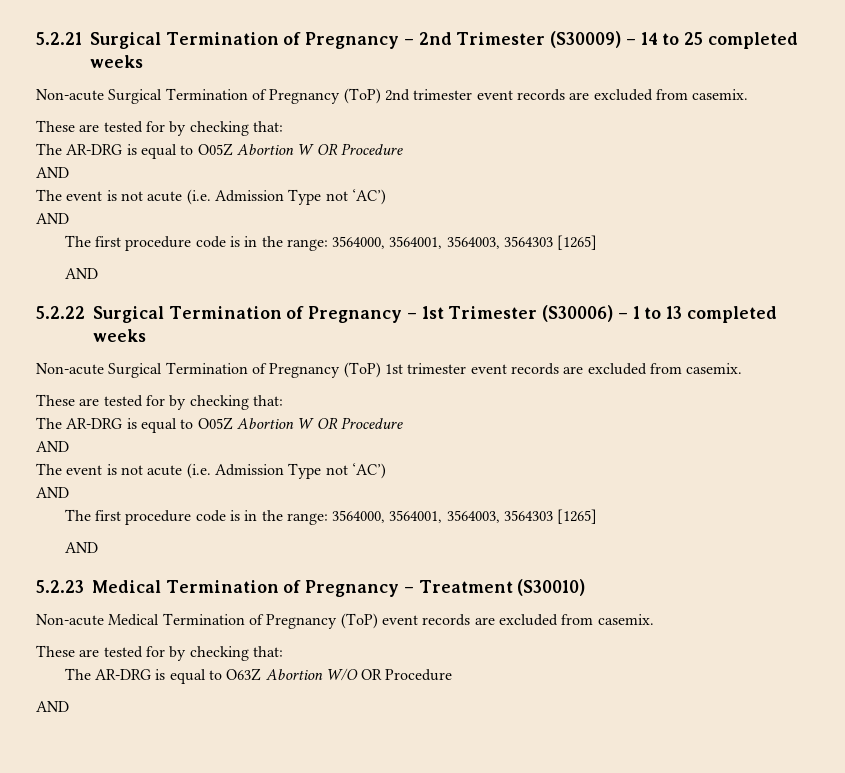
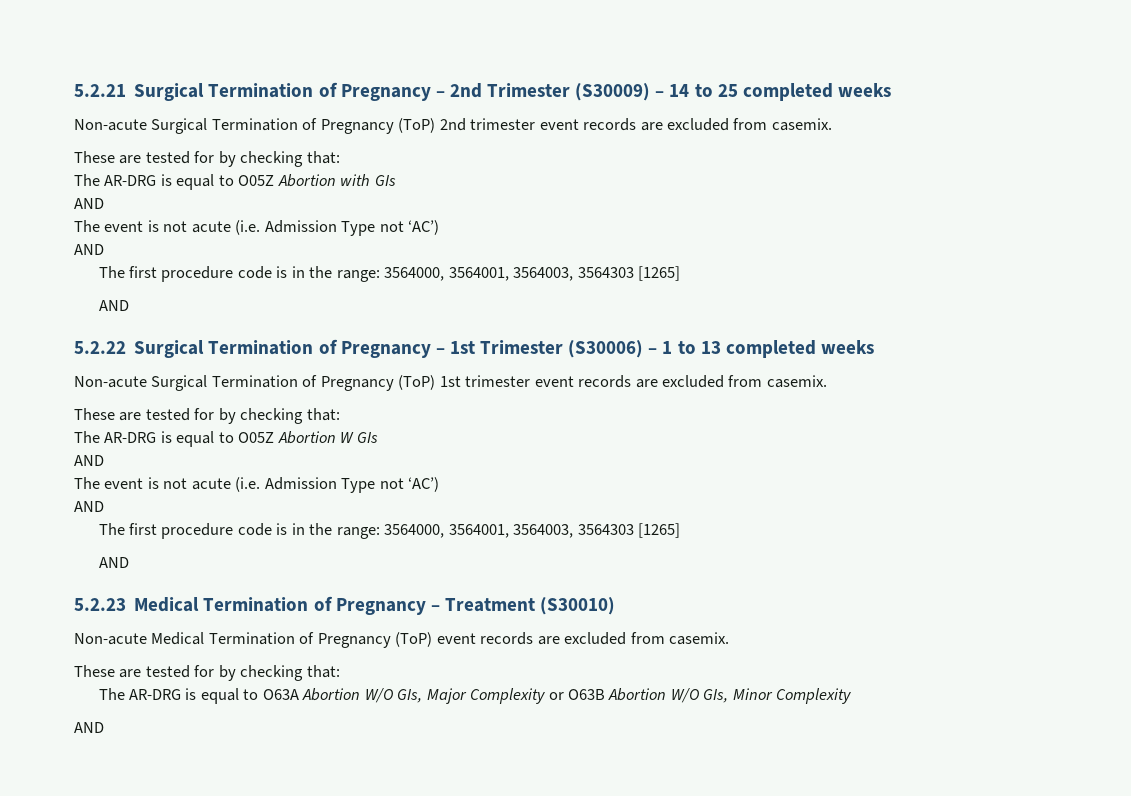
  Non-acute Surgical Termination of Pregnancy (ToP) 2nd trimester event records are excluded from casemix.
  These are tested for by checking that:
- The AR-DRG is equal to O05Z Abortion W OR Procedure
+ The AR-DRG is equal to O05Z Abortion with GIs
  Non-acute Surgical Termination of Pregnancy (ToP) 1st trimester event records are excluded from casemix.
  These are tested for by checking that:
- The AR-DRG is equal to O05Z Abortion W OR Procedure
+ The AR-DRG is equal to O05Z Abortion W GIs
- The AR-DRG is equal to O63Z Abortion W/O OR Procedure
+ The AR-DRG is equal to O63A Abortion W/O GIs, Major Complexity or O63B Abortion W/O GIs, Minor Complexity

